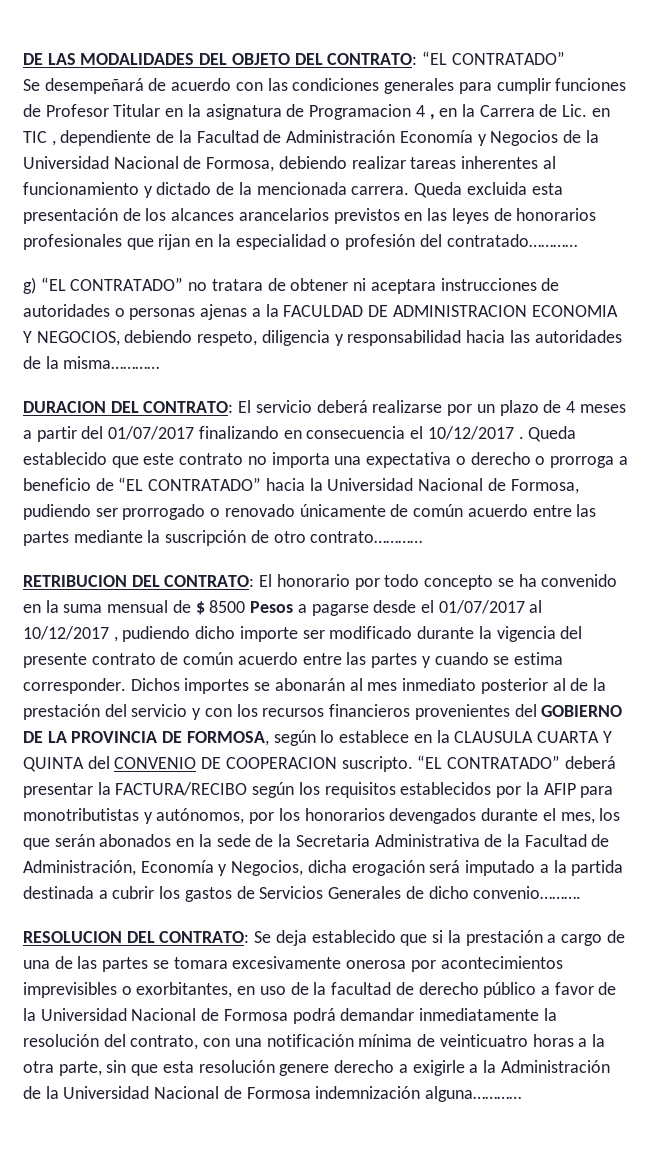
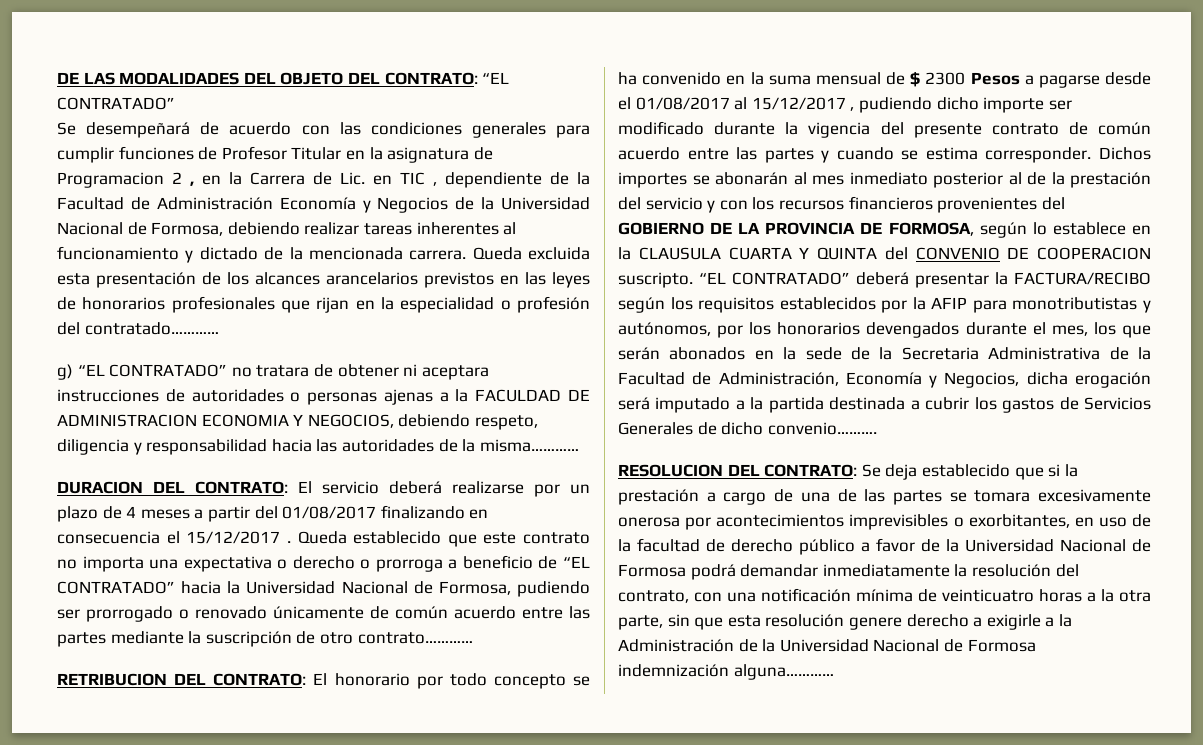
- Se desempeñará de acuerdo con las condiciones generales para cumplir funciones de Profesor Titular en la asignatura de Programacion 4 , en la Carrera de Lic. en TIC , dependiente de la Facultad de Administración Economía y Negocios de la Universidad Nacional de Formosa, debiendo realizar tareas inherentes al funcionamiento y dictado de la mencionada carrera.
+ Se desempeñará de acuerdo con las condiciones generales para cumplir funciones de Profesor Titular en la asignatura de Programacion 2 , en la Carrera de Lic. en TIC , dependiente de la Facultad de Administración Economía y Negocios de la Universidad Nacional de Formosa, debiendo realizar tareas inherentes al funcionamiento y dictado de la mencionada carrera.
- DURACION DEL CONTRATO: El servicio deberá realizarse por un plazo de 4 meses a partir del 01/07/2017 finalizando en consecuencia el 10/12/2017 .
+ DURACION DEL CONTRATO: El servicio deberá realizarse por un plazo de 4 meses a partir del 01/08/2017 finalizando en consecuencia el 15/12/2017 .
- RETRIBUCION DEL CONTRATO: El honorario por todo concepto se ha convenido en la suma mensual de $ 8500 Pesos a pagarse desde el 01/07/2017 al 10/12/2017 , pudiendo dicho importe ser modificado durante la vigencia del presente contrato de común acuerdo entre las partes y cuando se estima corresponder.
+ RETRIBUCION DEL CONTRATO: El honorario por todo concepto se ha convenido en la suma mensual de $ 2300 Pesos a pagarse desde el 01/08/2017 al 15/12/2017 , pudiendo dicho importe ser modificado durante la vigencia del presente contrato de común acuerdo entre las partes y cuando se estima corresponder.

